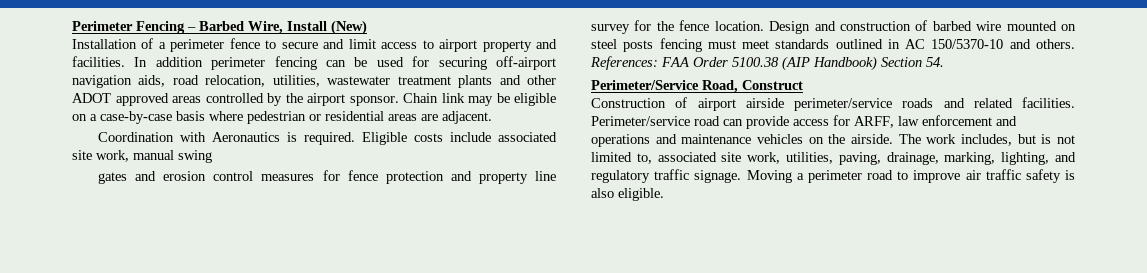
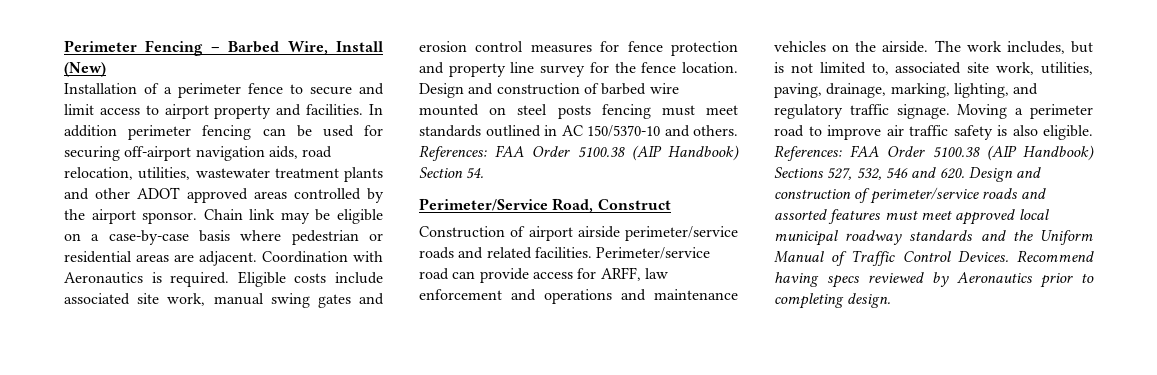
- Chain link may be eligible on a case-by-case basis where pedestrian or residential areas are adjacent.
- Coordination with Aeronautics is required.
+ Chain link may be eligible on a case-by-case basis where pedestrian or residential areas are adjacent. Coordination with Aeronautics is required.
- Eligible costs include associated site work, manual swing
- gates and erosion control measures for fence protection and property line survey for the fence location.
+ Eligible costs include associated site work, manual swing gates and erosion control measures for fence protection and property line survey for the fence location.
+ References: FAA Order 5100.38 (AIP Handbook) Sections 527, 532, 546 and 620. Design and construction of perimeter/service roads and assorted features must meet approved local municipal roadway standards and the Uniform Manual of Traffic Control Devices. Recommend having specs reviewed by Aeronautics prior to completing design.

